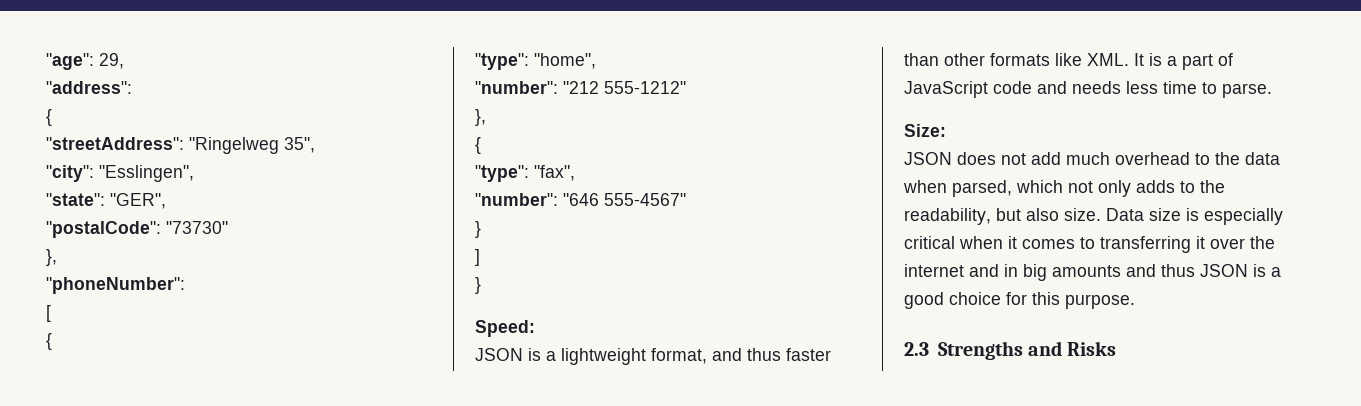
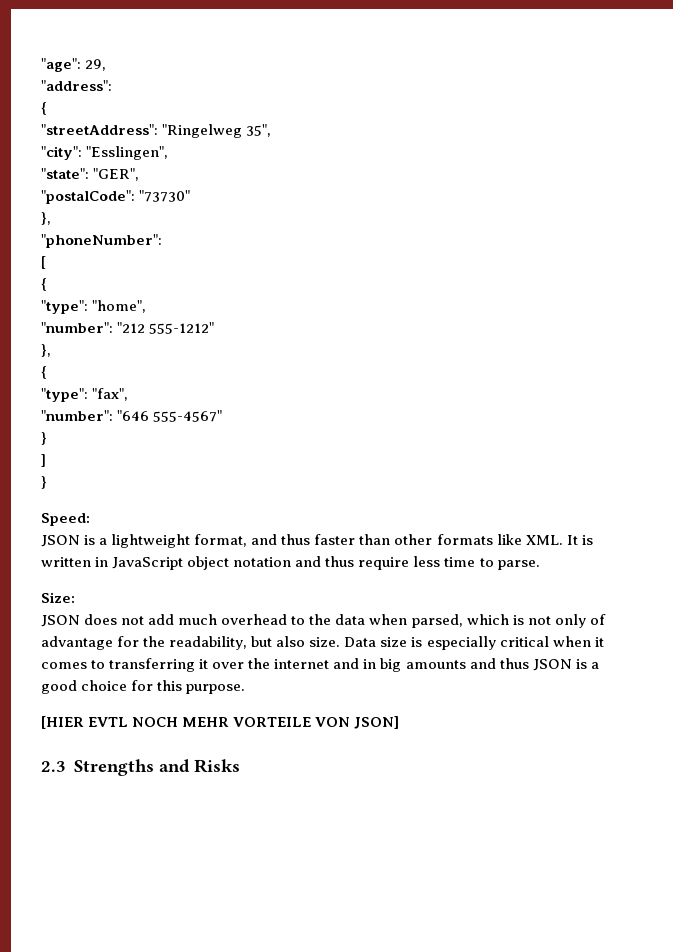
- JSON is a lightweight format, and thus faster than other formats like XML. It is a part of JavaScript code and needs less time to parse.
+ JSON is a lightweight format, and thus faster than other formats like XML. It is written in JavaScript object notation and thus require less time to parse.
- JSON does not add much overhead to the data when parsed, which not only adds to the readability, but also size.
+ JSON does not add much overhead to the data when parsed, which is not only of advantage for the readability, but also size.
+ [HIER EVTL NOCH MEHR VORTEILE VON JSON]

